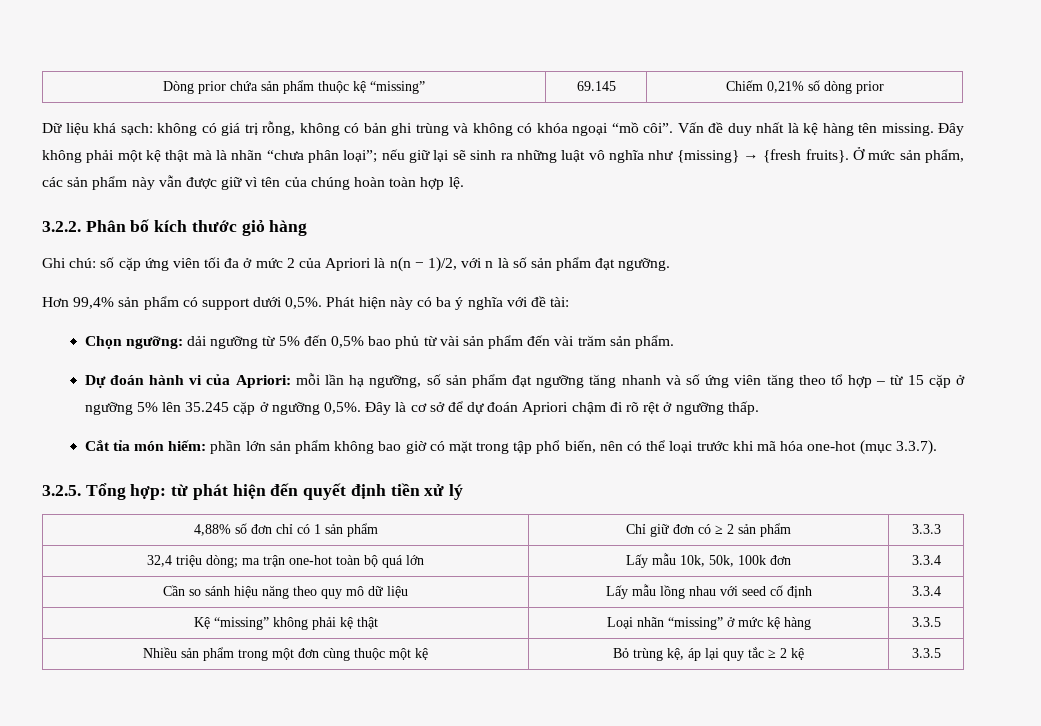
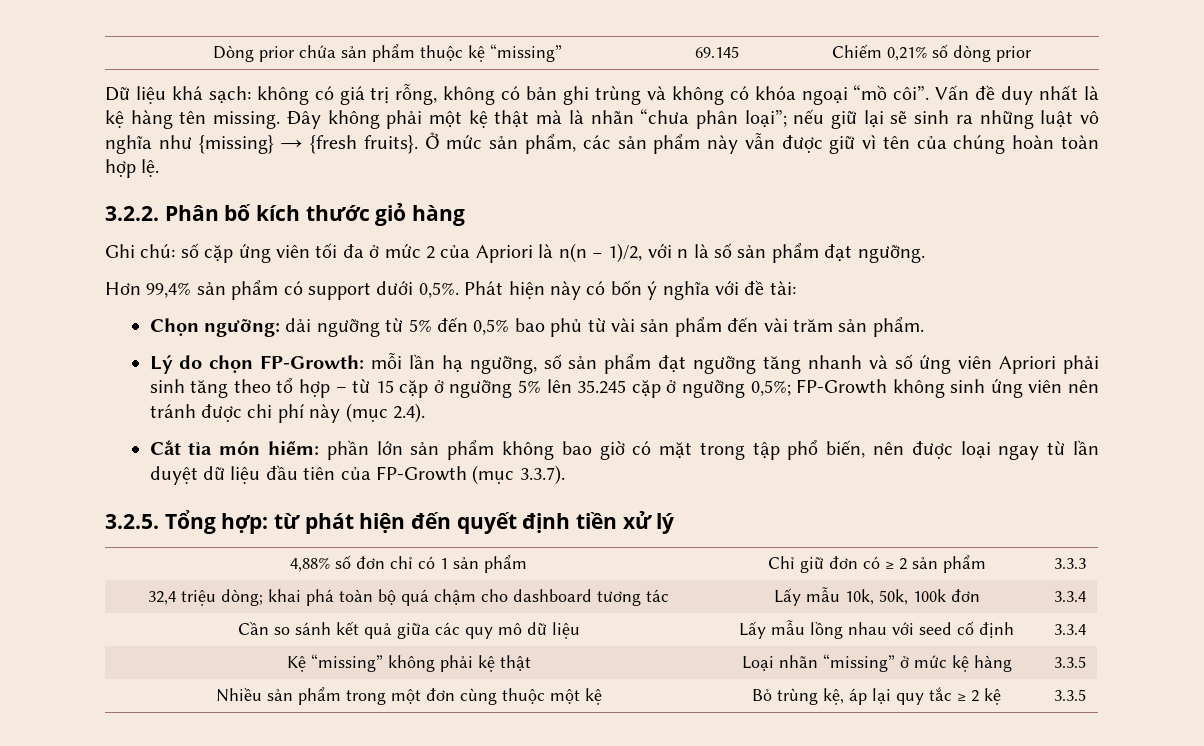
- Phát hiện này có ba ý nghĩa với đề tài:
+ Phát hiện này có bốn ý nghĩa với đề tài:
- Dự đoán hành vi của Apriori: mỗi lần hạ ngưỡng, số sản phẩm đạt ngưỡng tăng nhanh và số ứng viên tăng theo tổ hợp – từ 15 cặp ở ngưỡng 5% lên 35.245 cặp ở ngưỡng 0,5%. Đây là cơ sở để dự đoán Apriori chậm đi rõ rệt ở ngưỡng thấp.
+ Lý do chọn FP-Growth: mỗi lần hạ ngưỡng, số sản phẩm đạt ngưỡng tăng nhanh và số ứng viên Apriori phải sinh tăng theo tổ hợp – từ 15 cặp ở ngưỡng 5% lên 35.245 cặp ở ngưỡng 0,5%; FP-Growth không sinh ứng viên nên tránh được chi phí này (mục 2.4).
- Cắt tỉa món hiếm: phần lớn sản phẩm không bao giờ có mặt trong tập phổ biến, nên có thể loại trước khi mã hóa one-hot (mục 3.3.7).
+ Cắt tỉa món hiếm: phần lớn sản phẩm không bao giờ có mặt trong tập phổ biến, nên được loại ngay từ lần duyệt dữ liệu đầu tiên của FP-Growth (mục 3.3.7).
- 32,4 triệu dòng; ma trận one-hot toàn bộ quá lớn | Lấy mẫu 10k, 50k, 100k đơn | 3.3.4
+ 32,4 triệu dòng; khai phá toàn bộ quá chậm cho dashboard tương tác | Lấy mẫu 10k, 50k, 100k đơn | 3.3.4
- Cần so sánh hiệu năng theo quy mô dữ liệu | Lấy mẫu lồng nhau với seed cố định | 3.3.4
+ Cần so sánh kết quả giữa các quy mô dữ liệu | Lấy mẫu lồng nhau với seed cố định | 3.3.4

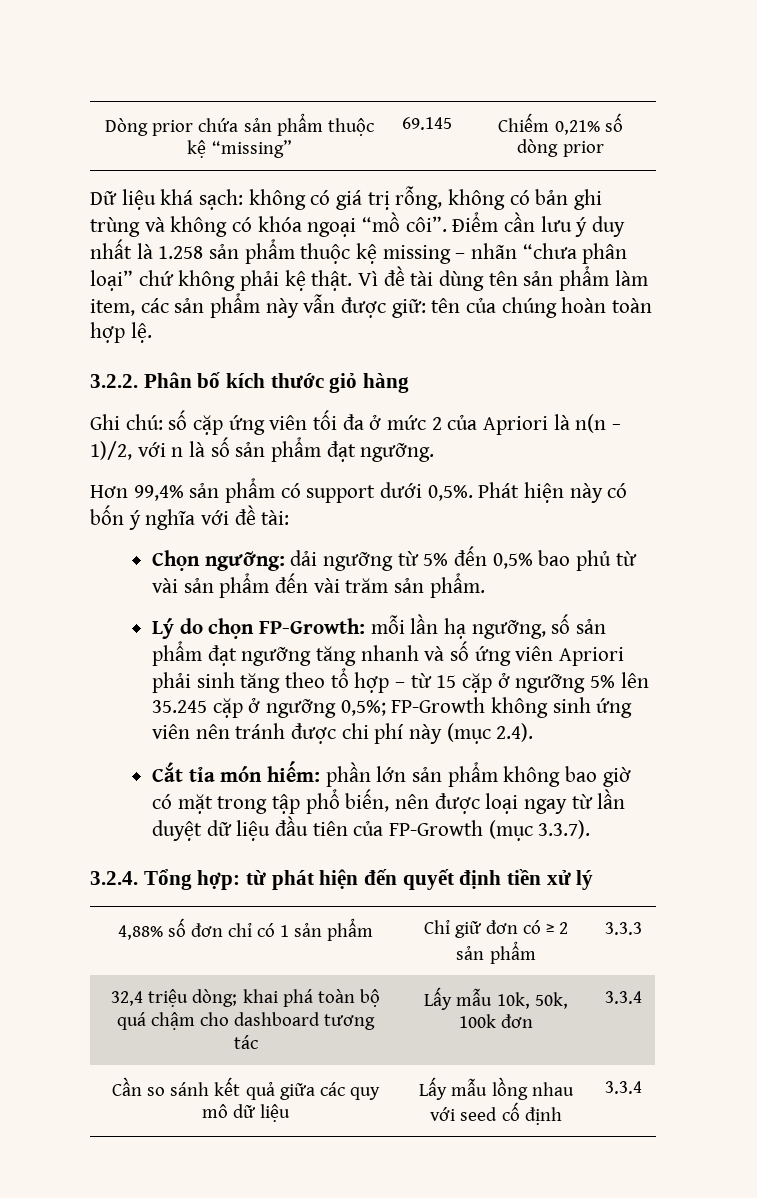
- Vấn đề duy nhất là kệ hàng tên missing. Đây không phải một kệ thật mà là nhãn “chưa phân loại”; nếu giữ lại sẽ sinh ra những luật vô nghĩa như {missing} → {fresh fruits}. Ở mức sản phẩm, các sản phẩm này vẫn được giữ vì tên của chúng hoàn toàn hợp lệ.
+ Điểm cần lưu ý duy nhất là 1.258 sản phẩm thuộc kệ missing – nhãn “chưa phân loại” chứ không phải kệ thật. Vì đề tài dùng tên sản phẩm làm item, các sản phẩm này vẫn được giữ: tên của chúng hoàn toàn hợp lệ.
- 3.2.5. Tổng hợp: từ phát hiện đến quyết định tiền xử lý
+ 3.2.4. Tổng hợp: từ phát hiện đến quyết định tiền xử lý
- Kệ “missing” không phải kệ thật | Loại nhãn “missing” ở mức kệ hàng | 3.3.5
- Nhiều sản phẩm trong một đơn cùng thuộc một kệ | Bỏ trùng kệ, áp lại quy tắc ≥ 2 kệ | 3.3.5

